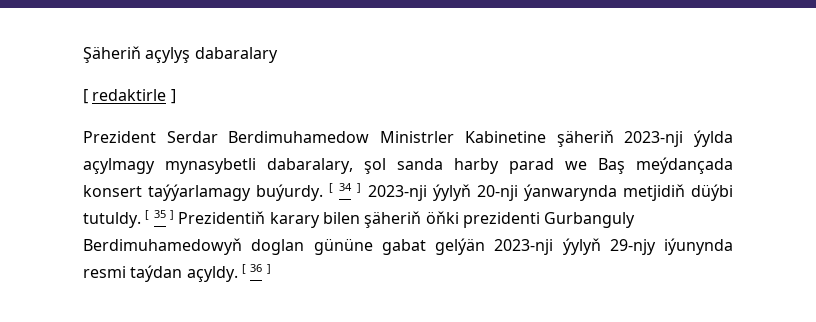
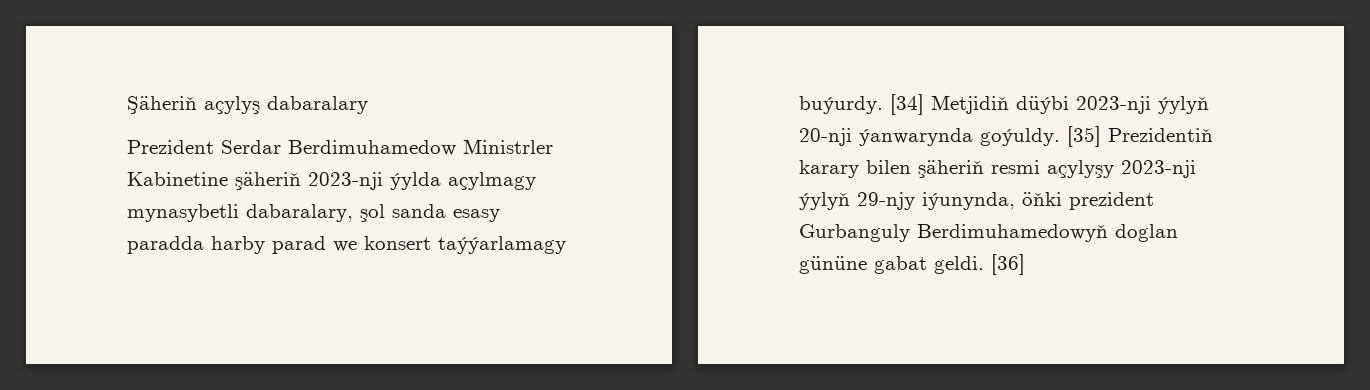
- [ redaktirle ]
- Prezident Serdar Berdimuhamedow Ministrler Kabinetine şäheriň 2023-nji ýylda açylmagy mynasybetli dabaralary, şol sanda harby parad we Baş meýdançada konsert taýýarlamagy buýurdy.
+ Prezident Serdar Berdimuhamedow Ministrler Kabinetine şäheriň 2023-nji ýylda açylmagy mynasybetli dabaralary, şol sanda esasy paradda harby parad we konsert taýýarlamagy buýurdy.
- [ 34 ] 2023-nji ýylyň 20-nji ýanwarynda metjidiň düýbi tutuldy. [ 35 ] Prezidentiň karary bilen şäheriň öňki prezidenti Gurbanguly Berdimuhamedowyň doglan gününe gabat gelýän 2023-nji ýylyň 29-njy iýunynda resmi taýdan açyldy. [ 36 ]
+ [34] Metjidiň düýbi 2023-nji ýylyň 20-nji ýanwarynda goýuldy. [35] Prezidentiň karary bilen şäheriň resmi açylyşy 2023-nji ýylyň 29-njy iýunynda, öňki prezident Gurbanguly Berdimuhamedowyň doglan gününe gabat geldi. [36]

